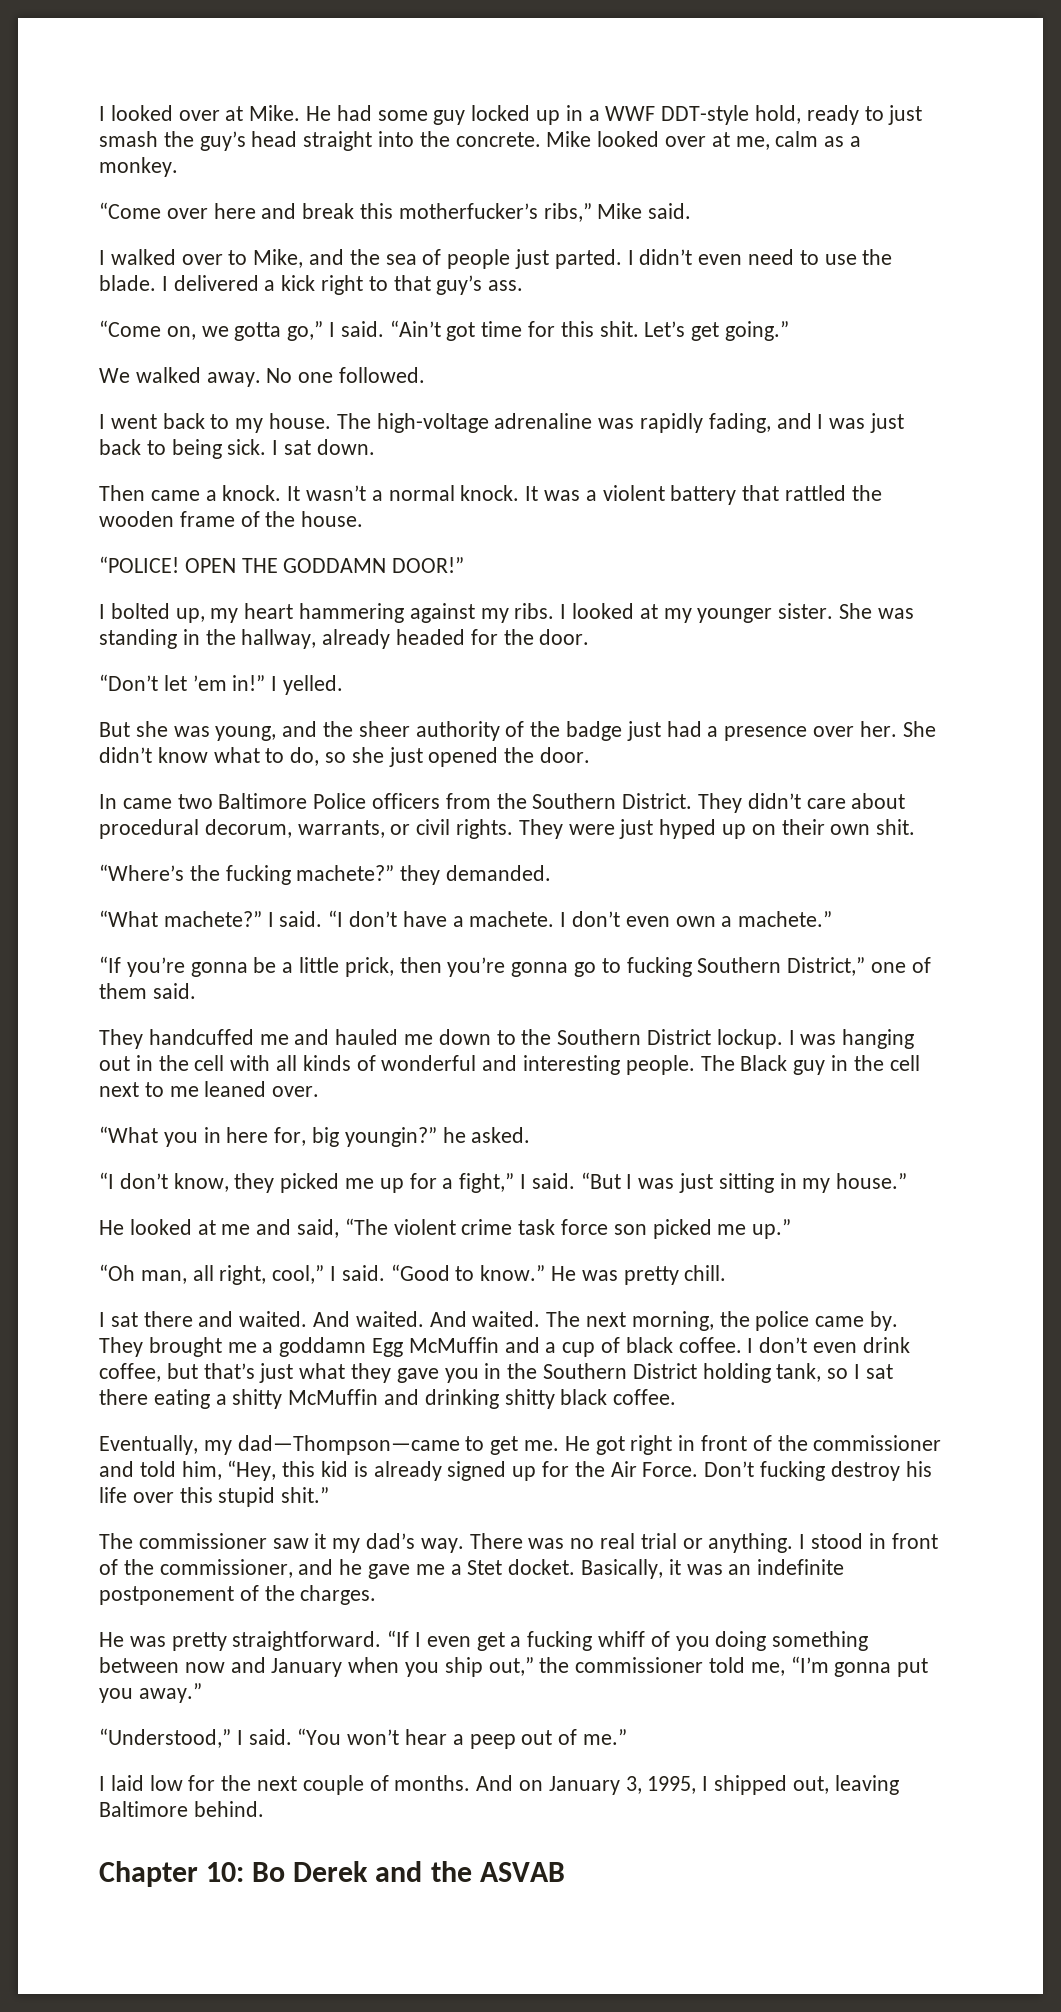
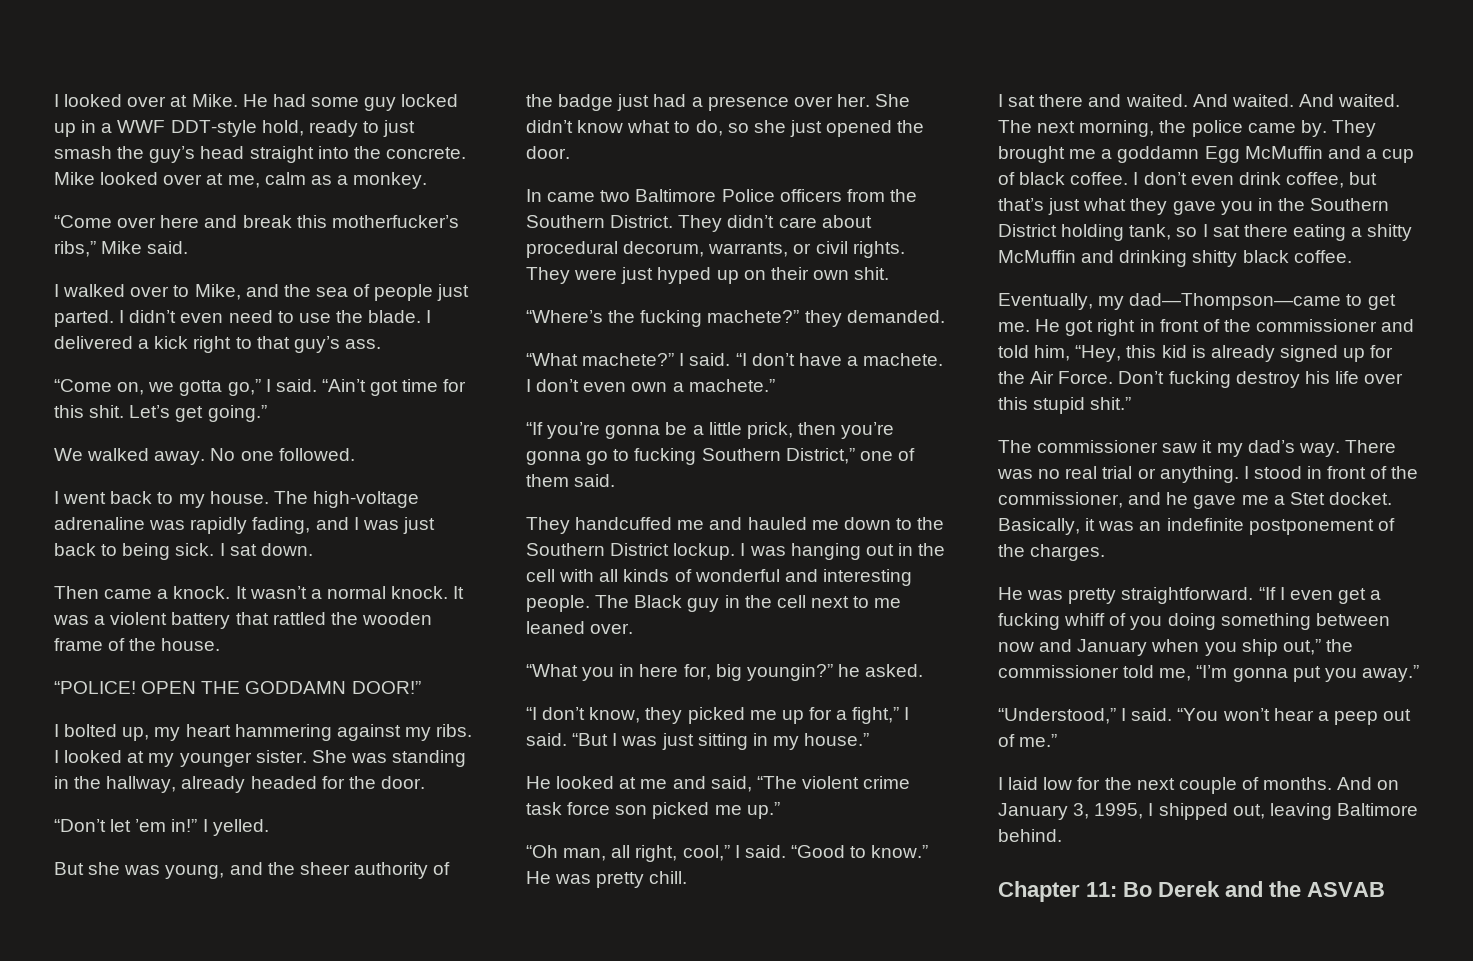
- Chapter 10: Bo Derek and the ASVAB
+ Chapter 11: Bo Derek and the ASVAB

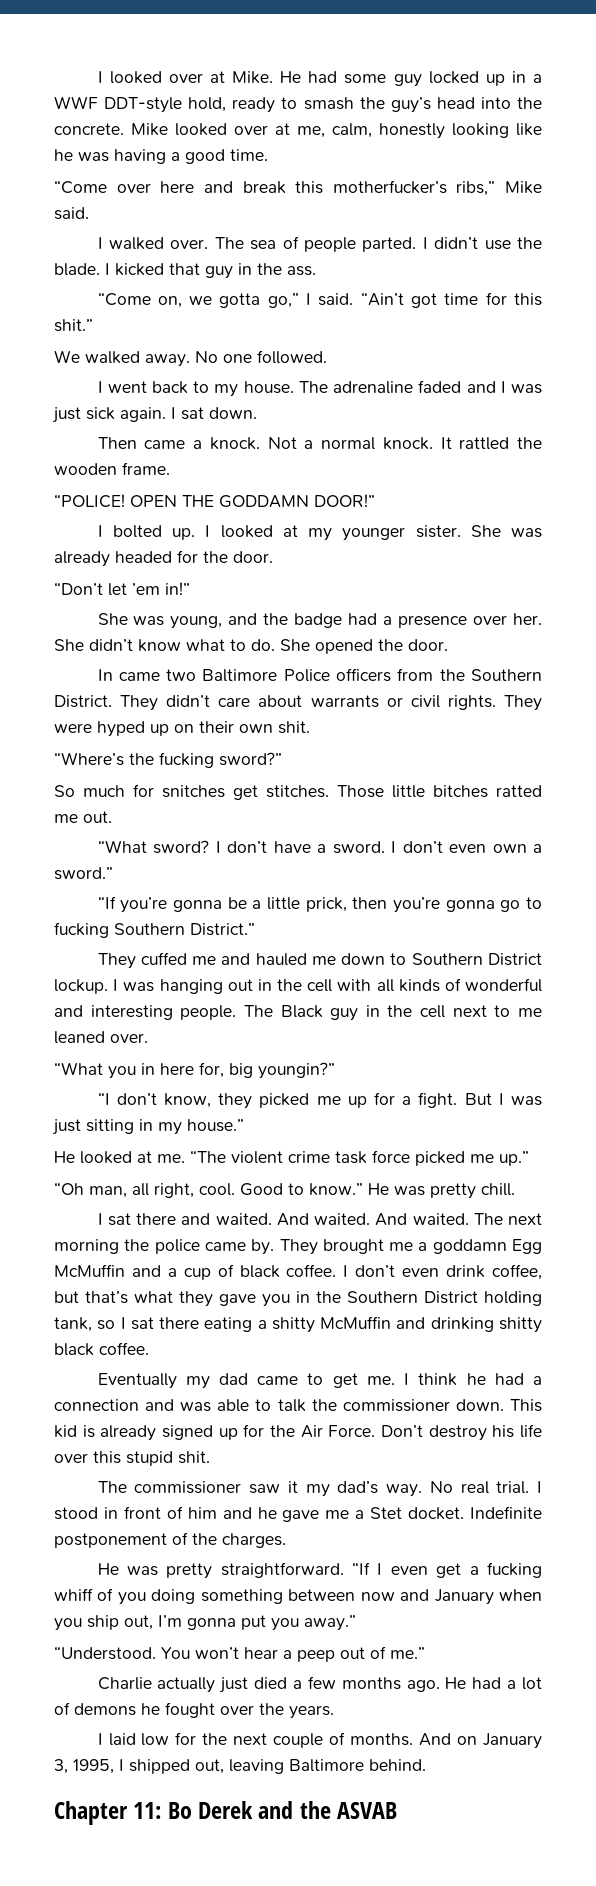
- He had some guy locked up in a WWF DDT-style hold, ready to just smash the guy’s head straight into the concrete.
+ He had some guy locked up in a WWF DDT-style hold, ready to smash the guy’s head into the concrete.
- Mike looked over at me, calm as a monkey.
+ Mike looked over at me, calm, honestly looking like he was having a good time.
- I walked over to Mike, and the sea of people just parted.
+ I walked over. The sea of people parted.
- I didn’t even need to use the blade.
+ I didn’t use the blade.
- I delivered a kick right to that guy’s ass.
+ I kicked that guy in the ass.
- “Ain’t got time for this shit. Let’s get going.”
+ “Ain’t got time for this shit.”
- The high-voltage adrenaline was rapidly fading, and I was just back to being sick.
+ The adrenaline faded and I was just sick again.
- It wasn’t a normal knock.
+ Not a normal knock.
- It was a violent battery that rattled the wooden frame of the house.
+ It rattled the wooden frame.
- I bolted up, my heart hammering against my ribs.
+ I bolted up.
- She was standing in the hallway, already headed for the door.
+ She was already headed for the door.
- “Don’t let ’em in!” I yelled.
- But she was young, and the sheer authority of the badge just had a presence over her.
+ “Don’t let ’em in!”
+ She was young, and the badge had a presence over her.
- She didn’t know what to do, so she just opened the door.
+ She didn’t know what to do. She opened the door.
- They didn’t care about procedural decorum, warrants, or civil rights.
+ They didn’t care about warrants or civil rights.
- They were just hyped up on their own shit.
+ They were hyped up on their own shit.
- “Where’s the fucking machete?” they demanded.
- “What machete?” I said. “I don’t have a machete.
+ “Where’s the fucking sword?”
+ So much for snitches get stitches. Those little bitches ratted me out.
+ “What sword? I don’t have a sword.
- I don’t even own a machete.”
+ I don’t even own a sword.”
- “If you’re gonna be a little prick, then you’re gonna go to fucking Southern District,” one of them said.
- They handcuffed me and hauled me down to the Southern District lockup.
+ “If you’re gonna be a little prick, then you’re gonna go to fucking Southern District.”
+ They cuffed me and hauled me down to Southern District lockup.
- “What you in here for, big youngin?” he asked.
+ “What you in here for, big youngin?”
- “I don’t know, they picked me up for a fight,” I said. “But I was just sitting in my house.”
+ “I don’t know, they picked me up for a fight. But I was just sitting in my house.”
- He looked at me and said, “The violent crime task force son picked me up.”
+ He looked at me. “The violent crime task force picked me up.”
- “Oh man, all right, cool,” I said. “Good to know.”
+ “Oh man, all right, cool. Good to know.”
- The next morning, the police came by.
+ The next morning the police came by.
- I don’t even drink coffee, but that’s just what they gave you in the Southern District holding tank, so I sat there eating a shitty McMuffin and drinking shitty black coffee.
+ I don’t even drink coffee, but that’s what they gave you in the Southern District holding tank, so I sat there eating a shitty McMuffin and drinking shitty black coffee.
- Eventually, my dad—Thompson—came to get me. He got right in front of the commissioner and told him, “Hey, this kid is already signed up for the Air Force.
+ Eventually my dad came to get me. I think he had a connection and was able to talk the commissioner down. This kid is already signed up for the Air Force.
- Don’t fucking destroy his life over this stupid shit.”
+ Don’t destroy his life over this stupid shit.
- There was no real trial or anything.
+ No real trial.
- I stood in front of the commissioner, and he gave me a Stet docket.
+ I stood in front of him and he gave me a Stet docket.
- Basically, it was an indefinite postponement of the charges.
+ Indefinite postponement of the charges.
- “If I even get a fucking whiff of you doing something between now and January when you ship out,” the commissioner told me, “I’m gonna put you away.”
+ “If I even get a fucking whiff of you doing something between now and January when you ship out, I’m gonna put you away.”
- “Understood,” I said. “You won’t hear a peep out of me.”
+ “Understood. You won’t hear a peep out of me.”
+ Charlie actually just died a few months ago. He had a lot of demons he fought over the years.

